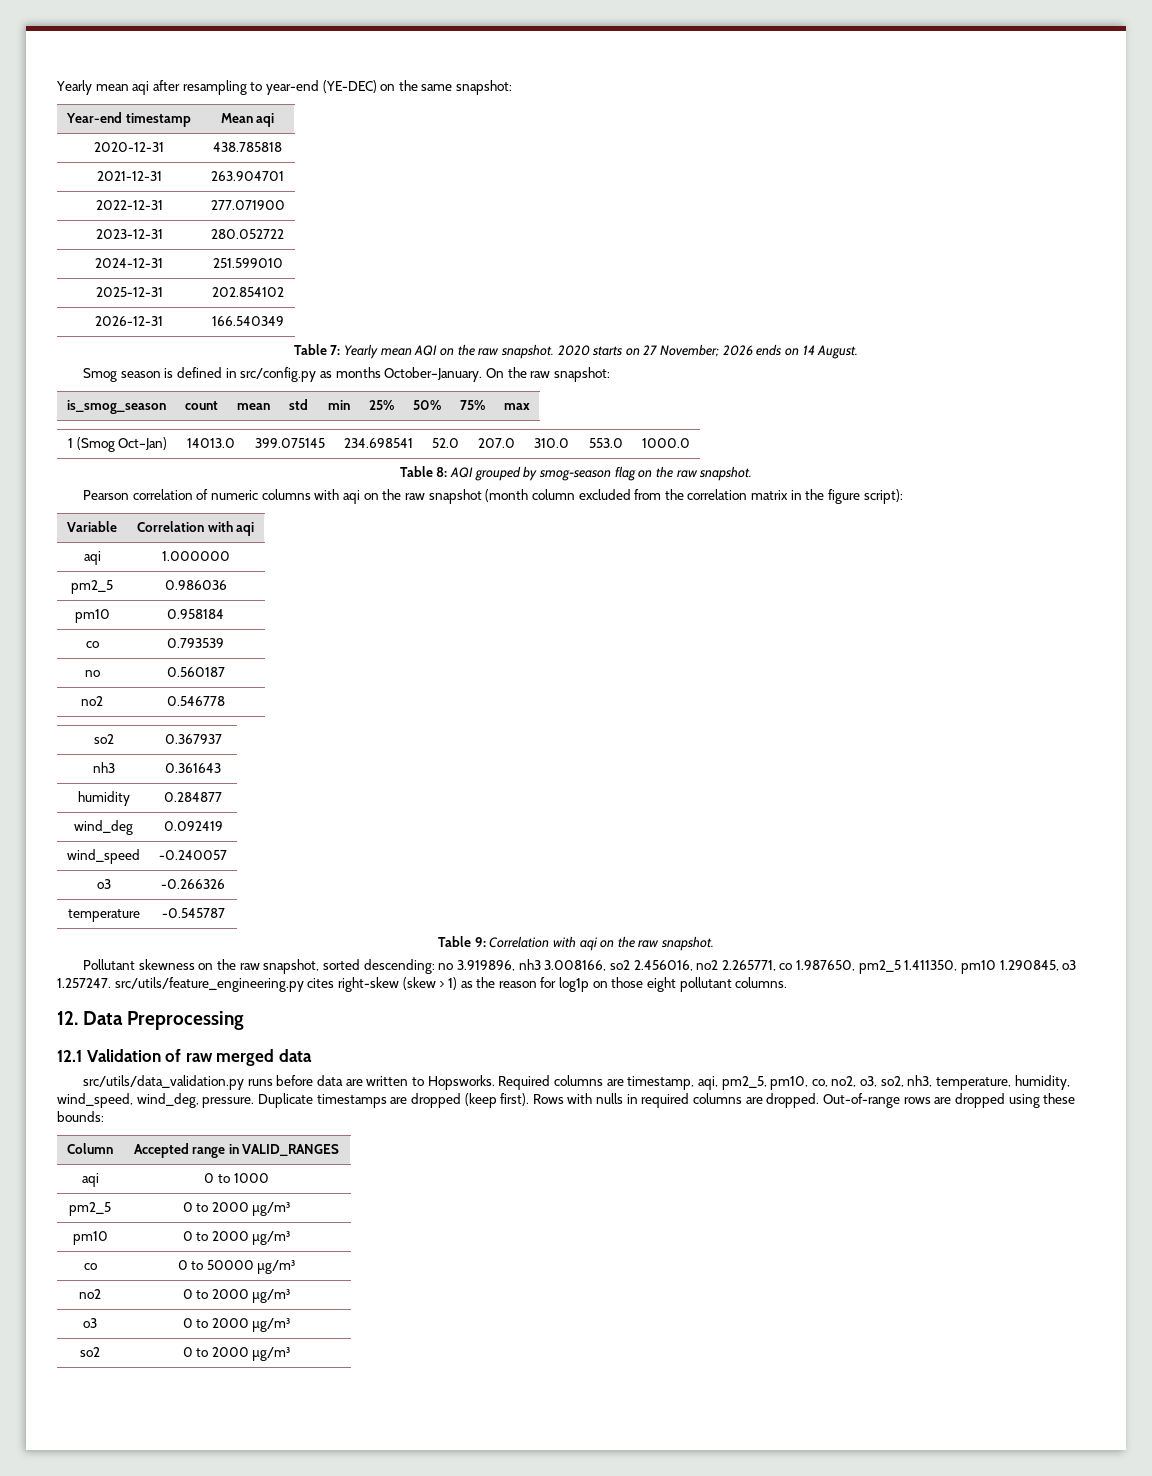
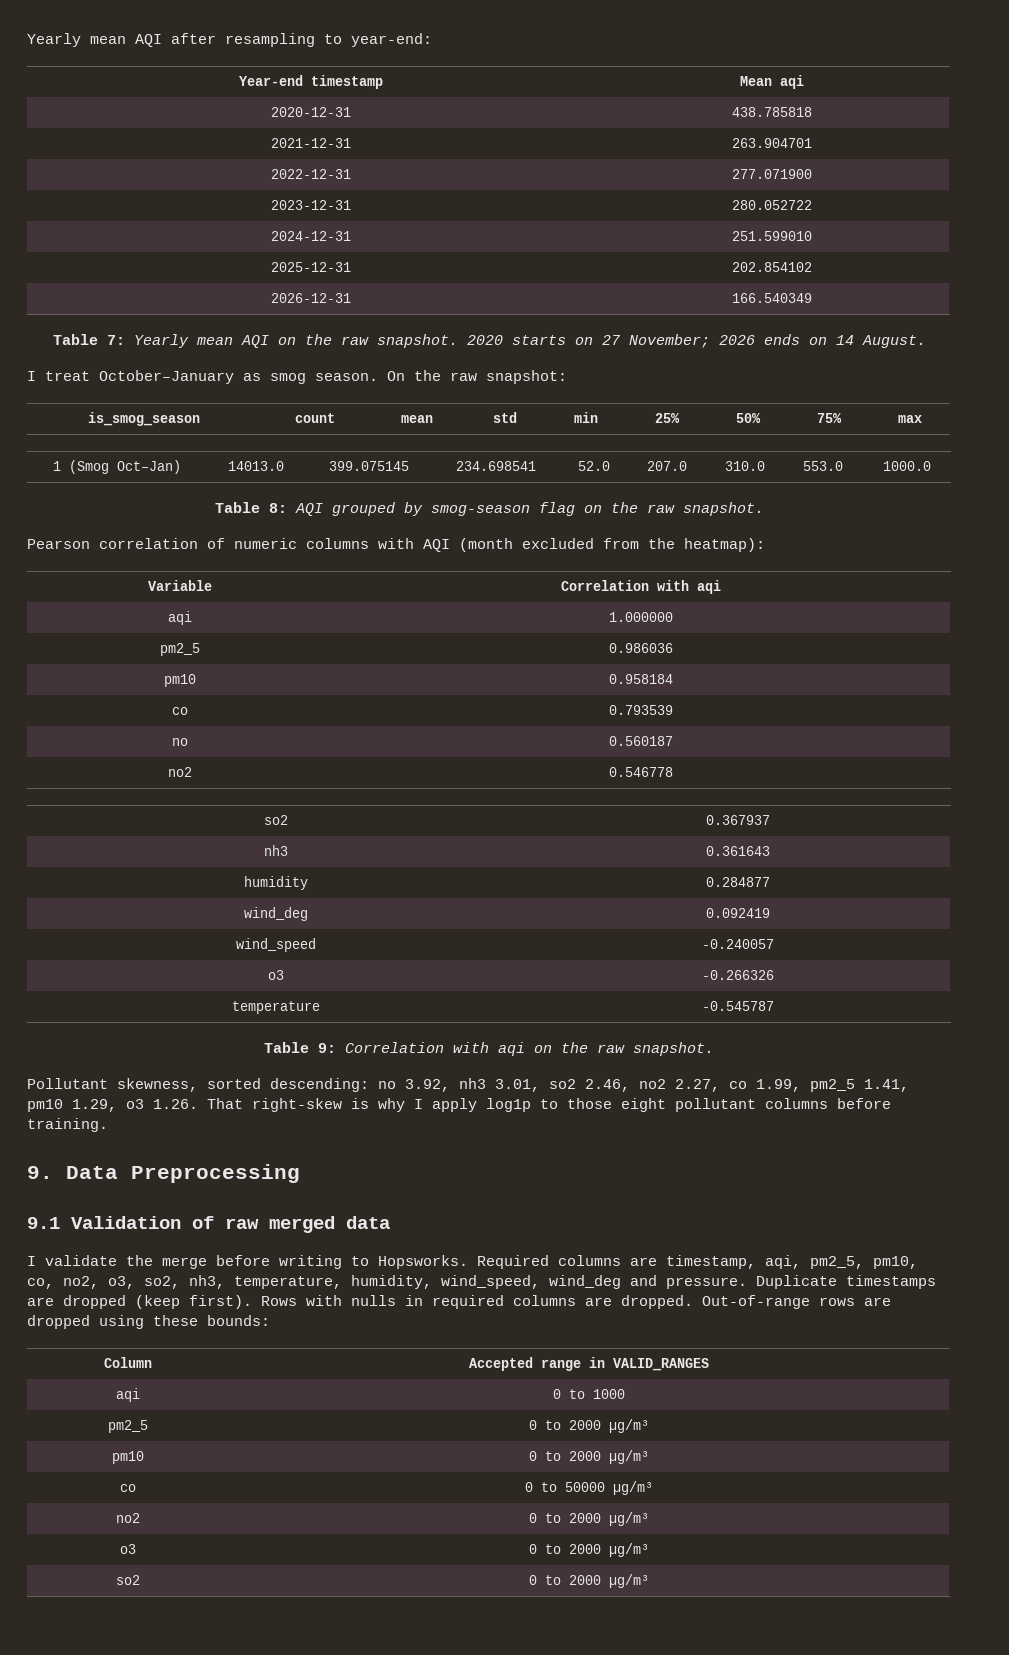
- Yearly mean aqi after resampling to year-end (YE-DEC) on the same snapshot:
+ Yearly mean AQI after resampling to year-end:
- Smog season is defined in src/config.py as months October–January.
+ I treat October–January as smog season.
- Pearson correlation of numeric columns with aqi on the raw snapshot (month column excluded from the correlation matrix in the figure script):
+ Pearson correlation of numeric columns with AQI (month excluded from the heatmap):
- Pollutant skewness on the raw snapshot, sorted descending: no 3.919896, nh3 3.008166, so2 2.456016, no2 2.265771, co 1.987650, pm2_5 1.411350, pm10 1.290845, o3 1.257247. src/utils/feature_engineering.py cites right-skew (skew > 1) as the reason for log1p on those eight pollutant columns.
- 12. Data Preprocessing
+ Pollutant skewness, sorted descending: no 3.92, nh3 3.01, so2 2.46, no2 2.27, co 1.99, pm2_5 1.41, pm10 1.29, o3 1.26. That right-skew is why I apply log1p to those eight pollutant columns before training.
+ 9. Data Preprocessing
- 12.1 Validation of raw merged data
+ 9.1 Validation of raw merged data
- src/utils/data_validation.py runs before data are written to Hopsworks.
+ I validate the merge before writing to Hopsworks.
- Required columns are timestamp, aqi, pm2_5, pm10, co, no2, o3, so2, nh3, temperature, humidity, wind_speed, wind_deg, pressure.
+ Required columns are timestamp, aqi, pm2_5, pm10, co, no2, o3, so2, nh3, temperature, humidity, wind_speed, wind_deg and pressure.

